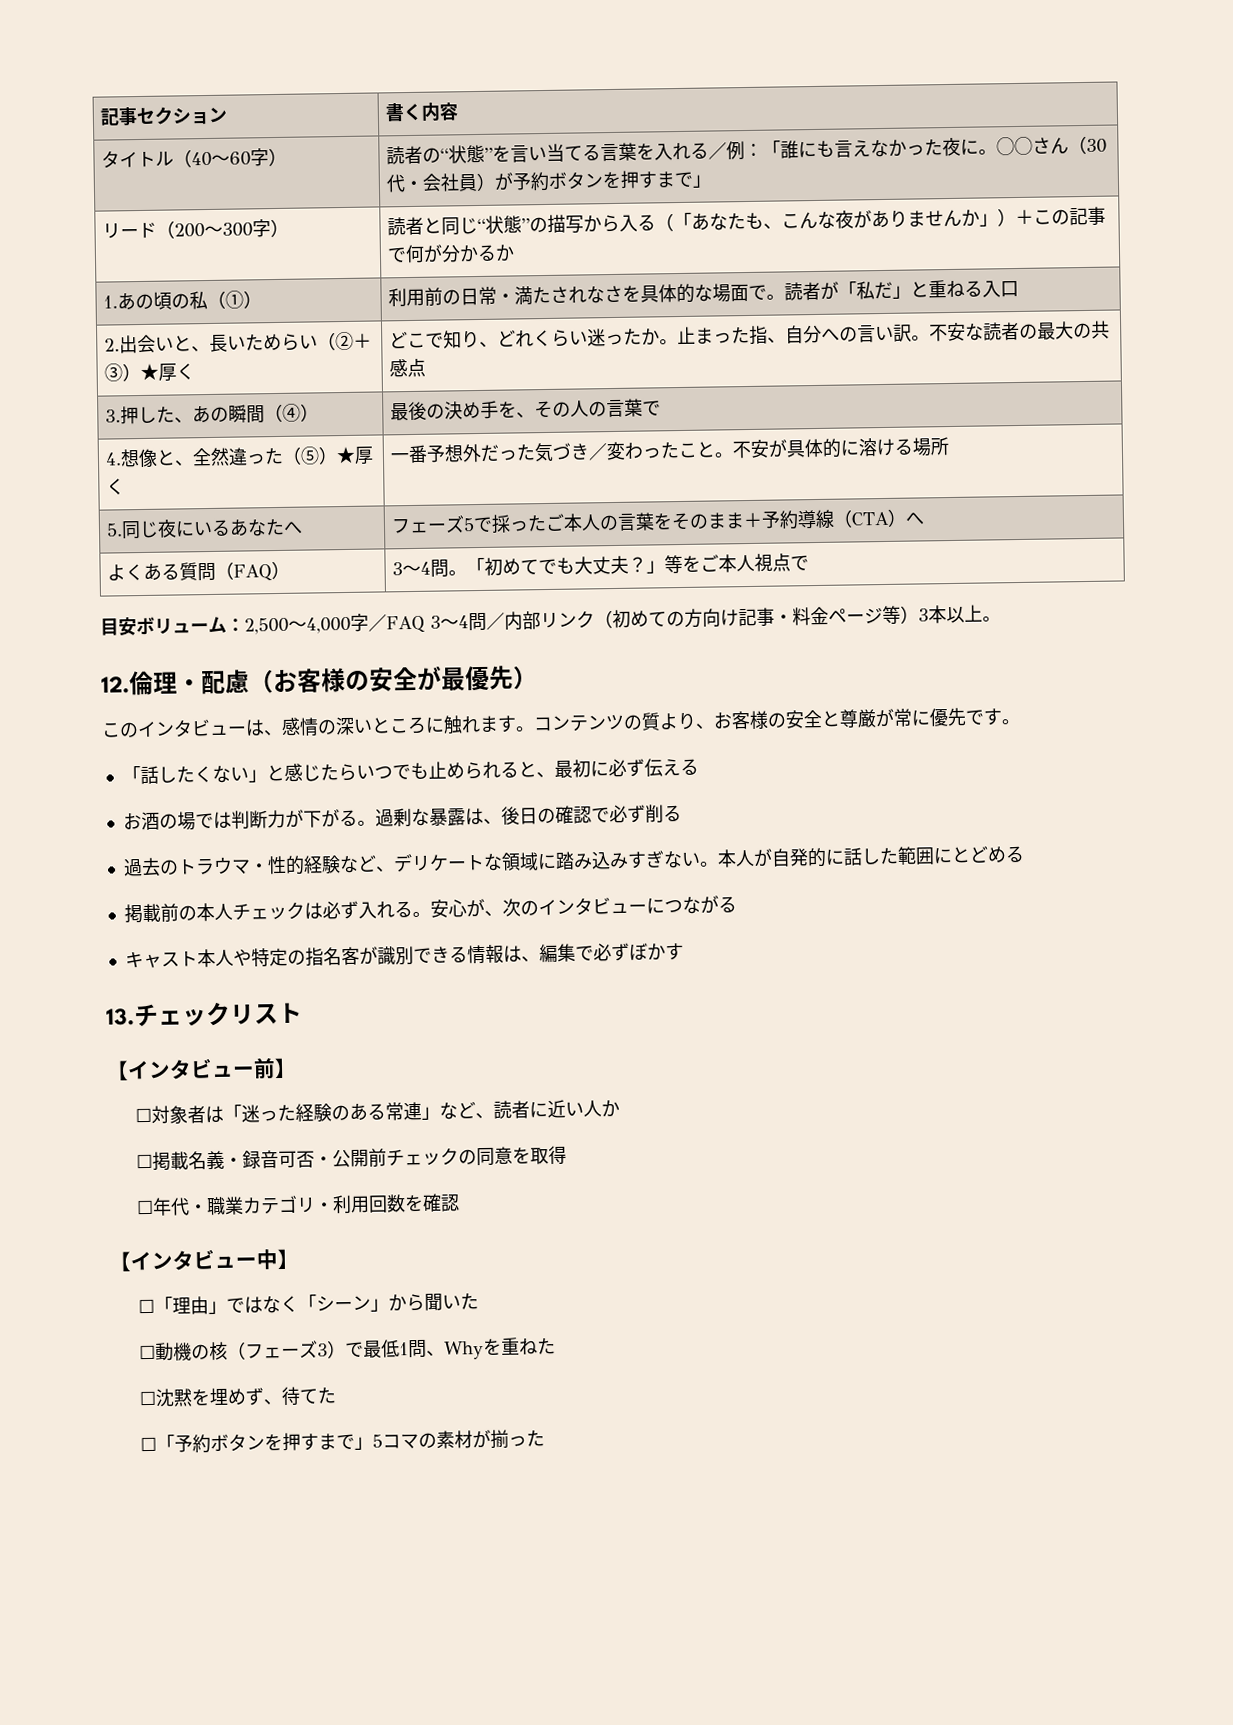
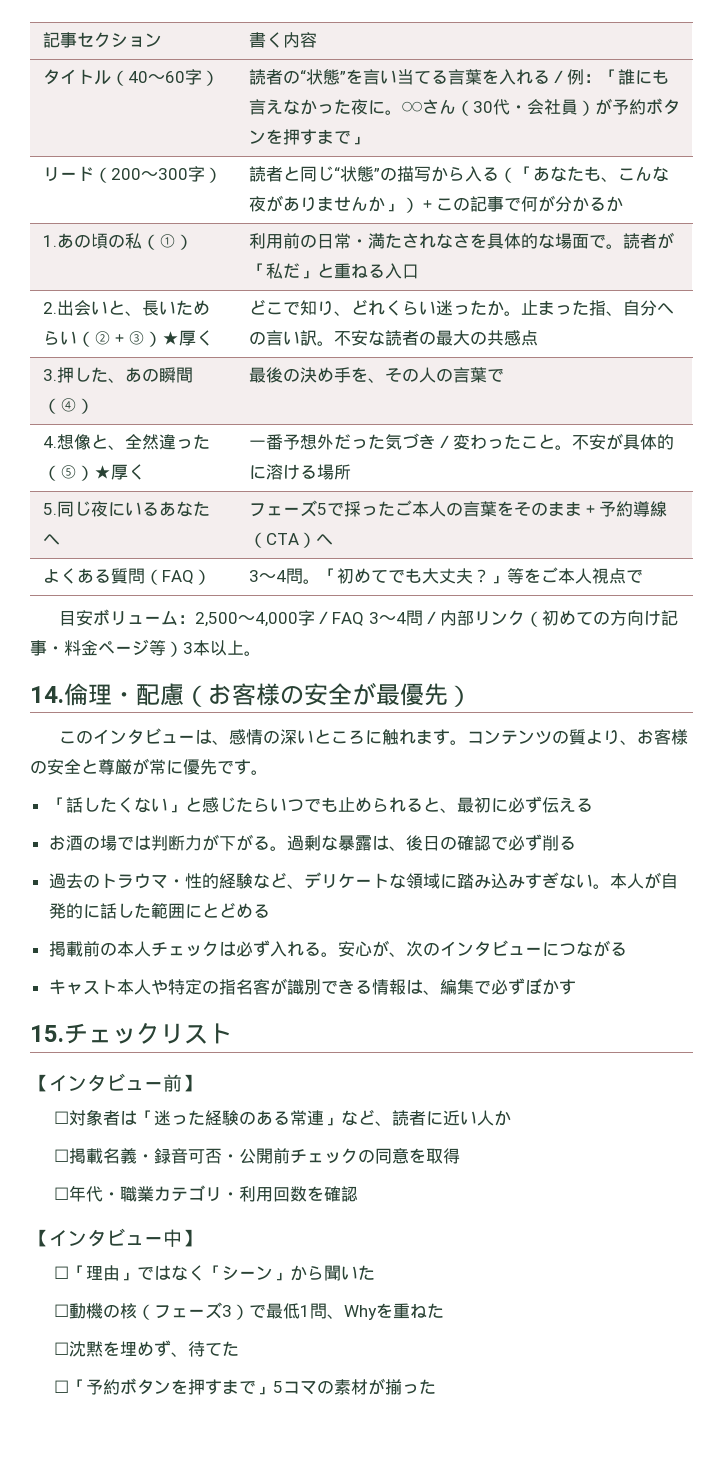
- 12.倫理・配慮（お客様の安全が最優先）
+ 14.倫理・配慮（お客様の安全が最優先）
- 13.チェックリスト
+ 15.チェックリスト

